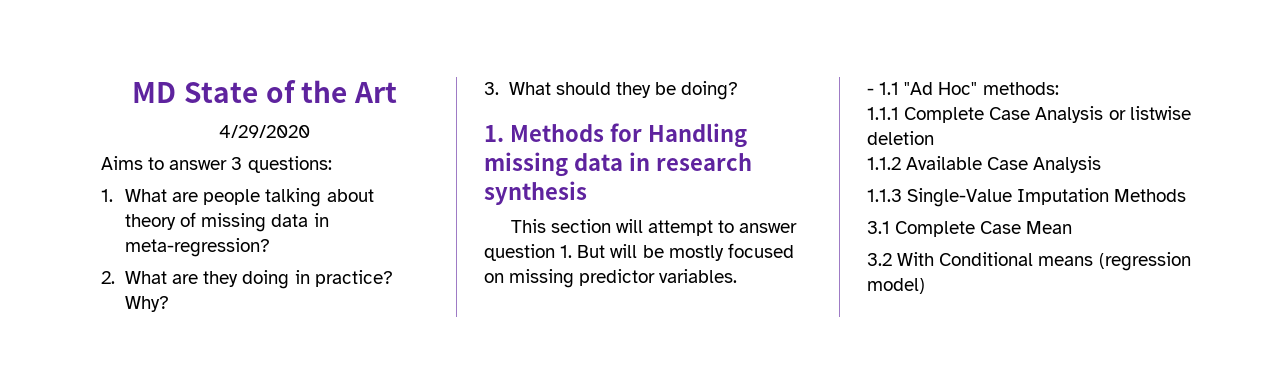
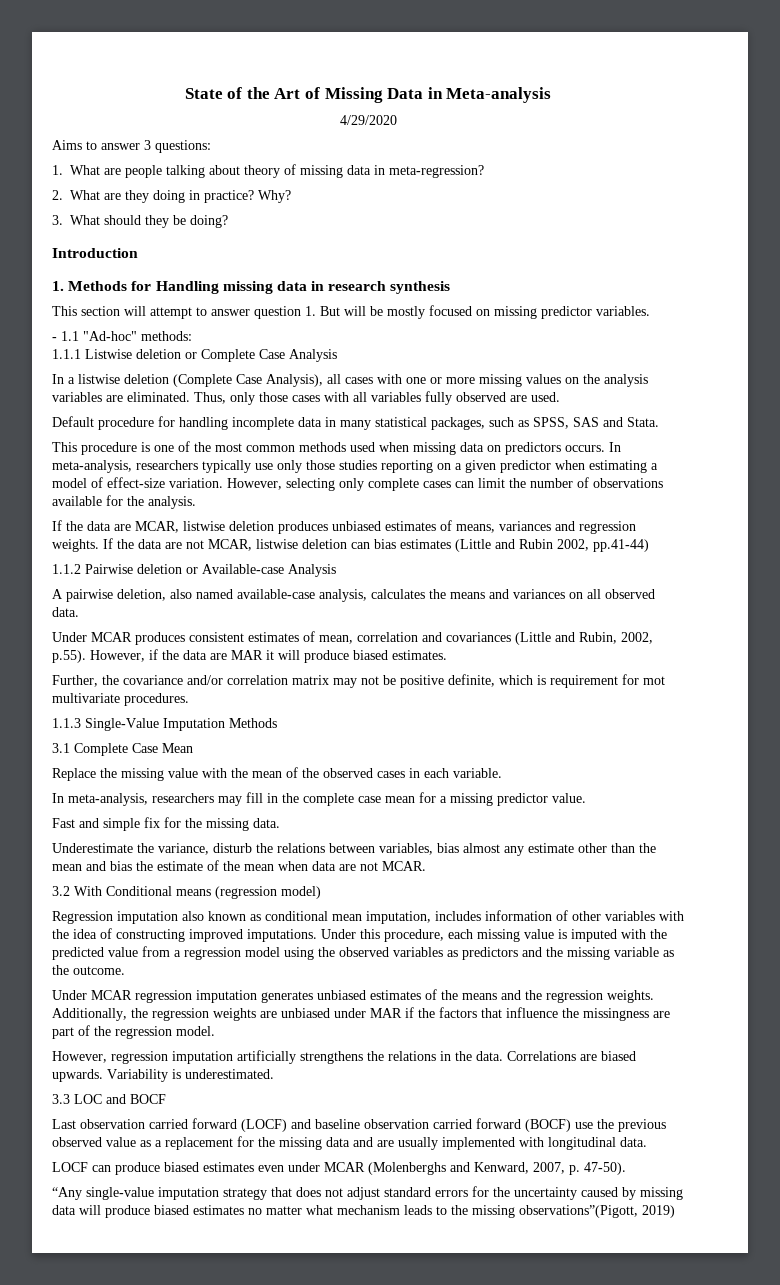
- MD State of the Art
+ State of the Art of Missing Data in Meta-analysis
+ Introduction
- - 1.1 "Ad Hoc" methods:
+ - 1.1 "Ad-hoc" methods:
- 1.1.1 Complete Case Analysis or listwise deletion
- 1.1.2 Available Case Analysis
+ 1.1.1 Listwise deletion or Complete Case Analysis
+ In a listwise deletion (Complete Case Analysis), all cases with one or more missing values on the analysis variables are eliminated. Thus, only those cases with all variables fully observed are used.
+ Default procedure for handling incomplete data in many statistical packages, such as SPSS, SAS and Stata.
+ This procedure is one of the most common methods used when missing data on predictors occurs. In meta-analysis, researchers typically use only those studies reporting on a given predictor when estimating a model of effect-size variation. However, selecting only complete cases can limit the number of observations available for the analysis.
+ If the data are MCAR, listwise deletion produces unbiased estimates of means, variances and regression weights. If the data are not MCAR, listwise deletion can bias estimates (Little and Rubin 2002, pp.41-44)
+ 1.1.2 Pairwise deletion or Available-case Analysis
+ A pairwise deletion, also named available-case analysis, calculates the means and variances on all observed data.
+ Under MCAR produces consistent estimates of mean, correlation and covariances (Little and Rubin, 2002, p.55). However, if the data are MAR it will produce biased estimates.
+ Further, the covariance and/or correlation matrix may not be positive definite, which is requirement for mot multivariate procedures.
+ Replace the missing value with the mean of the observed cases in each variable.
+ In meta-analysis, researchers may fill in the complete case mean for a missing predictor value.
+ Fast and simple fix for the missing data.
+ Underestimate the variance, disturb the relations between variables, bias almost any estimate other than the mean and bias the estimate of the mean when data are not MCAR.
+ Regression imputation also known as conditional mean imputation, includes information of other variables with the idea of constructing improved imputations. Under this procedure, each missing value is imputed with the predicted value from a regression model using the observed variables as predictors and the missing variable as the outcome.
+ Under MCAR regression imputation generates unbiased estimates of the means and the regression weights. Additionally, the regression weights are unbiased under MAR if the factors that influence the missingness are part of the regression model.
+ However, regression imputation artificially strengthens the relations in the data. Correlations are biased upwards. Variability is underestimated.
+ 3.3 LOC and BOCF
+ Last observation carried forward (LOCF) and baseline observation carried forward (BOCF) use the previous observed value as a replacement for the missing data and are usually implemented with longitudinal data.
+ LOCF can produce biased estimates even under MCAR (Molenberghs and Kenward, 2007, p. 47-50).
+ “Any single-value imputation strategy that does not adjust standard errors for the uncertainty caused by missing data will produce biased estimates no matter what mechanism leads to the missing observations”(Pigott, 2019)

